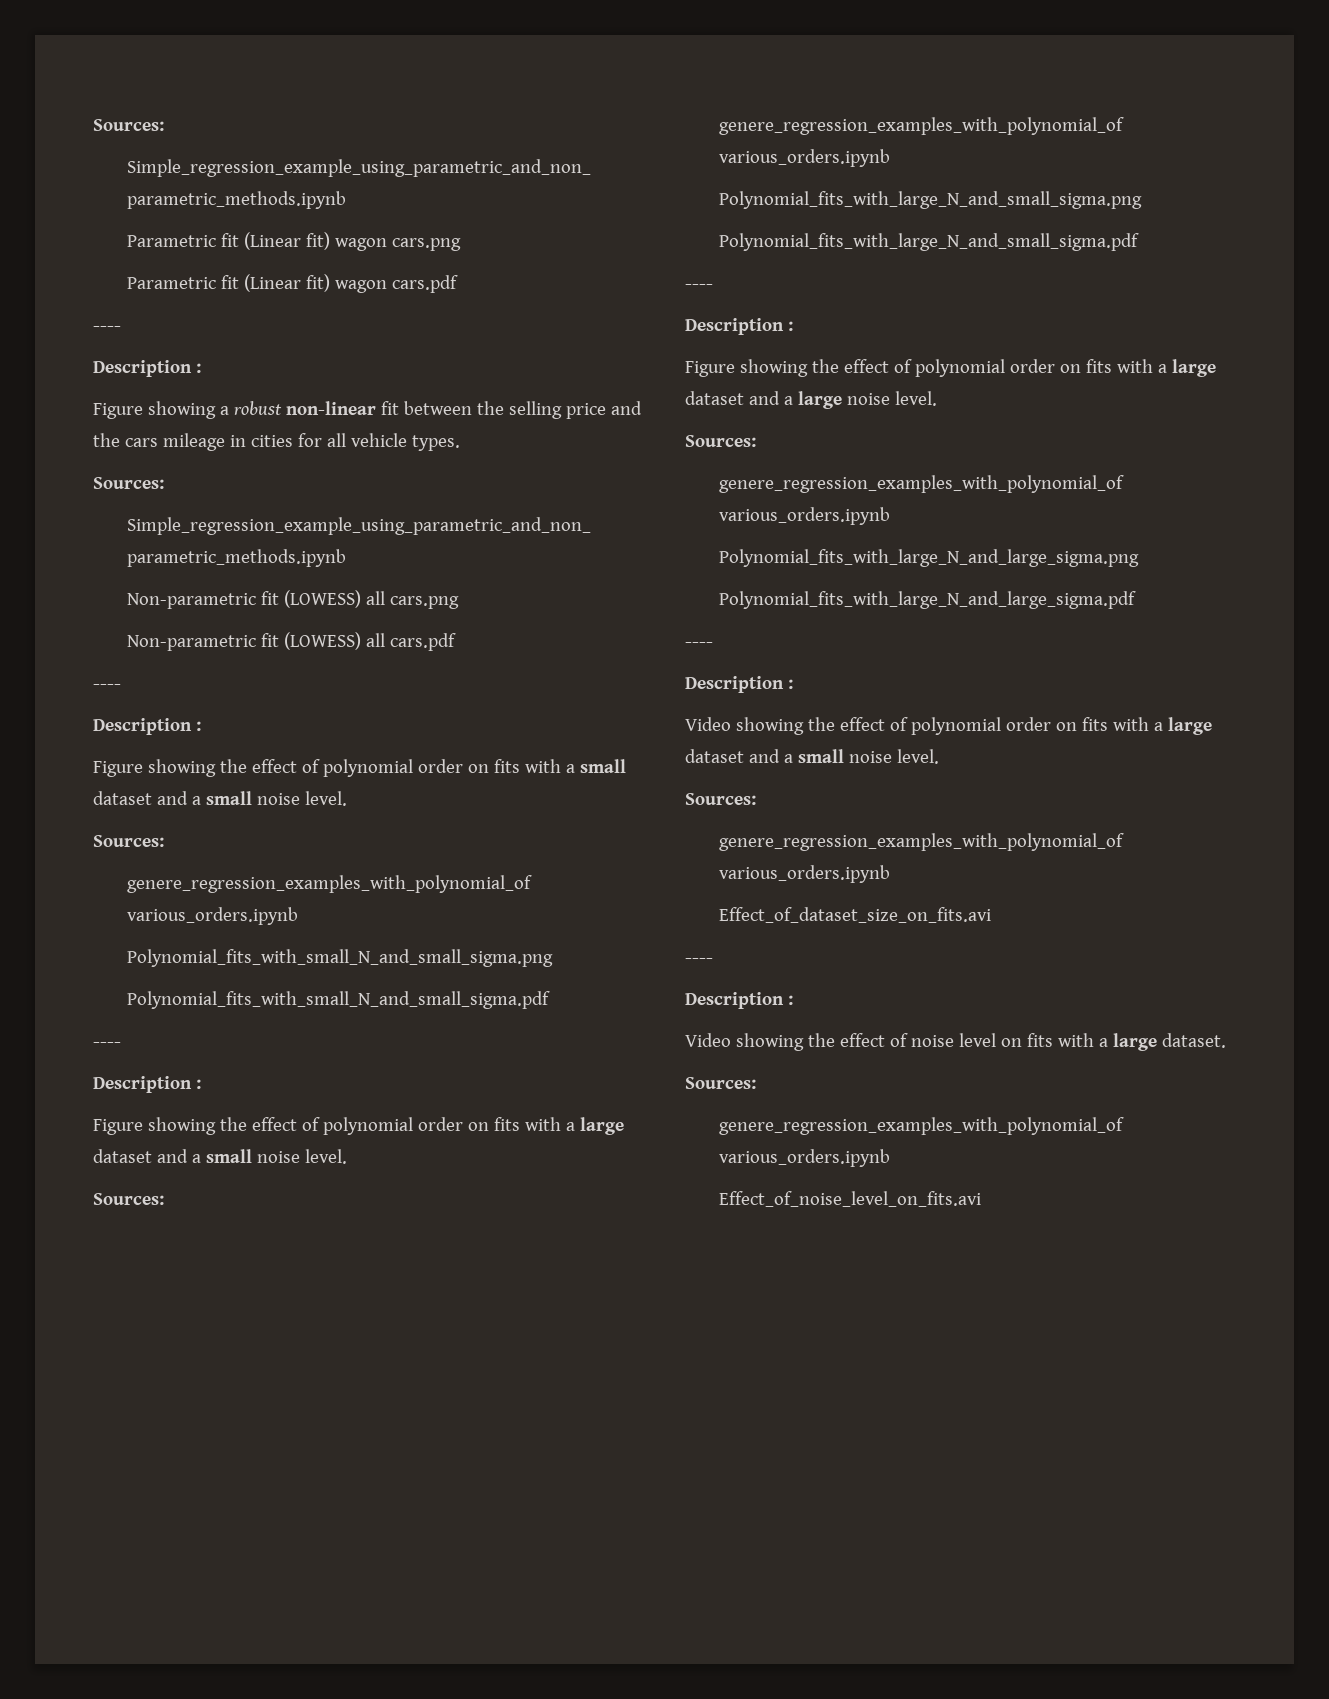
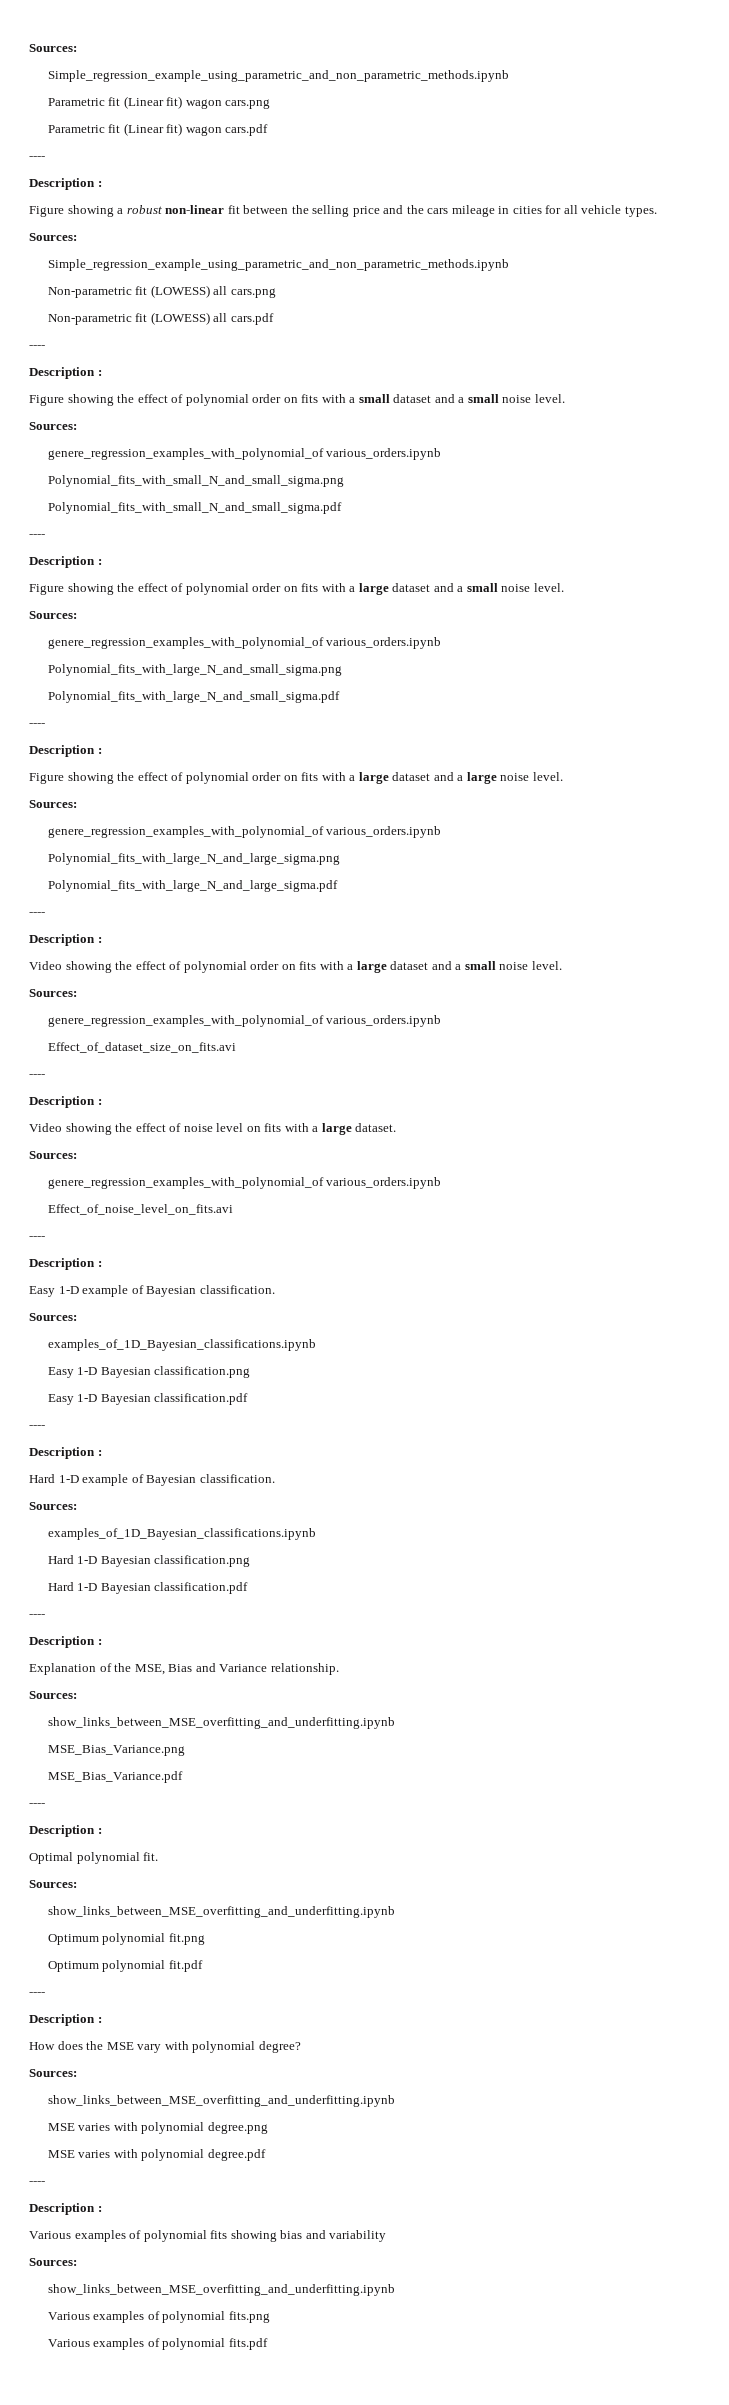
  Effect_of_noise_level_on_fits.avi
+ ----
+ Description :
+ Easy 1-D example of Bayesian classification.
+ Sources:
+ examples_of_1D_Bayesian_classifications.ipynb
+ Easy 1-D Bayesian classification.png
+ Easy 1-D Bayesian classification.pdf
+ ----
+ Description :
+ Hard 1-D example of Bayesian classification.
+ Sources:
+ examples_of_1D_Bayesian_classifications.ipynb
+ Hard 1-D Bayesian classification.png
+ Hard 1-D Bayesian classification.pdf
+ ----
+ Description :
+ Explanation of the MSE, Bias and Variance relationship.
+ Sources:
+ show_links_between_MSE_overfitting_and_underfitting.ipynb
+ MSE_Bias_Variance.png
+ MSE_Bias_Variance.pdf
+ ----
+ Description :
+ Optimal polynomial fit.
+ Sources:
+ show_links_between_MSE_overfitting_and_underfitting.ipynb
+ Optimum polynomial fit.png
+ Optimum polynomial fit.pdf
+ ----
+ Description :
+ How does the MSE vary with polynomial degree?
+ Sources:
+ show_links_between_MSE_overfitting_and_underfitting.ipynb
+ MSE varies with polynomial degree.png
+ MSE varies with polynomial degree.pdf
+ ----
+ Description :
+ Various examples of polynomial fits showing bias and variability
+ Sources:
+ show_links_between_MSE_overfitting_and_underfitting.ipynb
+ Various examples of polynomial fits.png
+ Various examples of polynomial fits.pdf

